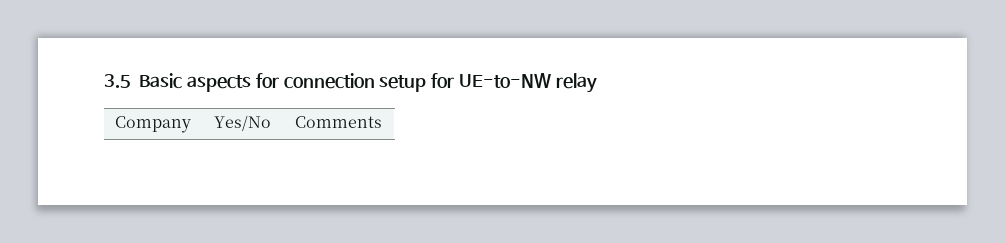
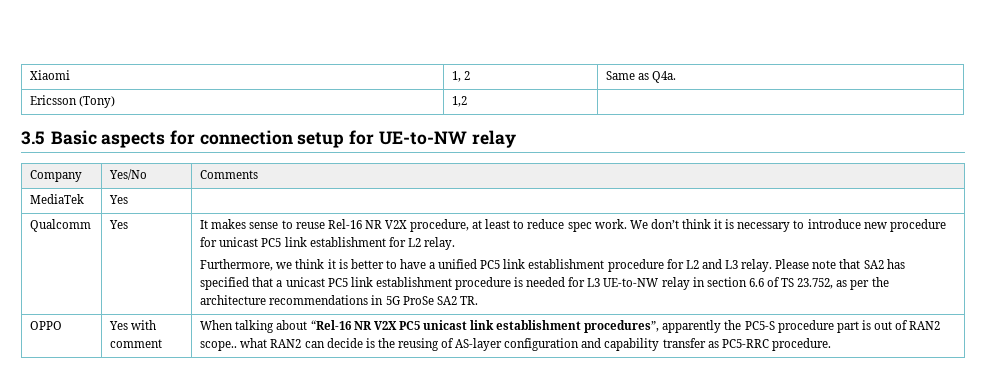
+ Xiaomi | 1, 2 | Same as Q4a.
+ Ericsson (Tony) | 1,2 |
+ MediaTek | Yes |
+ Qualcomm | Yes | It makes sense to reuse Rel-16 NR V2X procedure, at least to reduce spec work. We don’t think it is necessary to introduce new procedure for unicast PC5 link establishment for L2 relay.
+ Furthermore, we think it is better to have a unified PC5 link establishment procedure for L2 and L3 relay. Please note that SA2 has specified that a unicast PC5 link establishment procedure is needed for L3 UE-to-NW relay in section 6.6 of TS 23.752, as per the architecture recommendations in 5G ProSe SA2 TR.
+ OPPO | Yes with comment | When talking about “Rel-16 NR V2X PC5 unicast link establishment procedures”, apparently the PC5-S procedure part is out of RAN2 scope.. what RAN2 can decide is the reusing of AS-layer configuration and capability transfer as PC5-RRC procedure.

